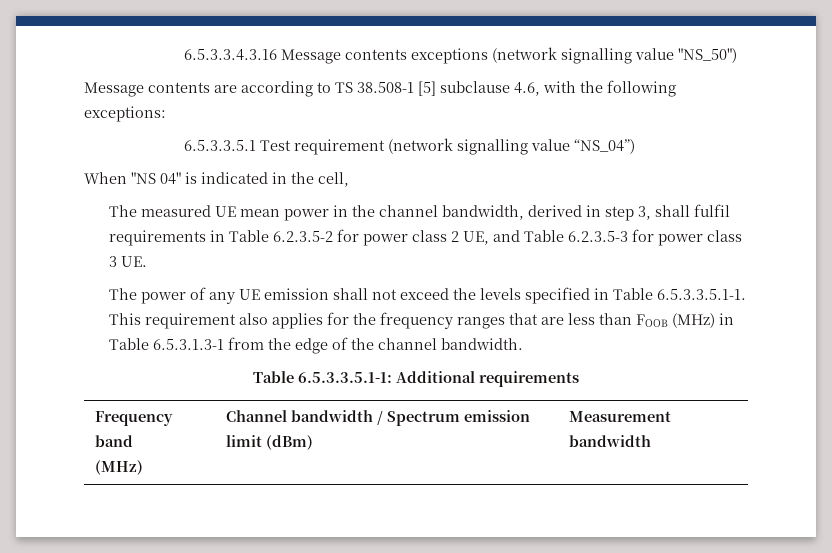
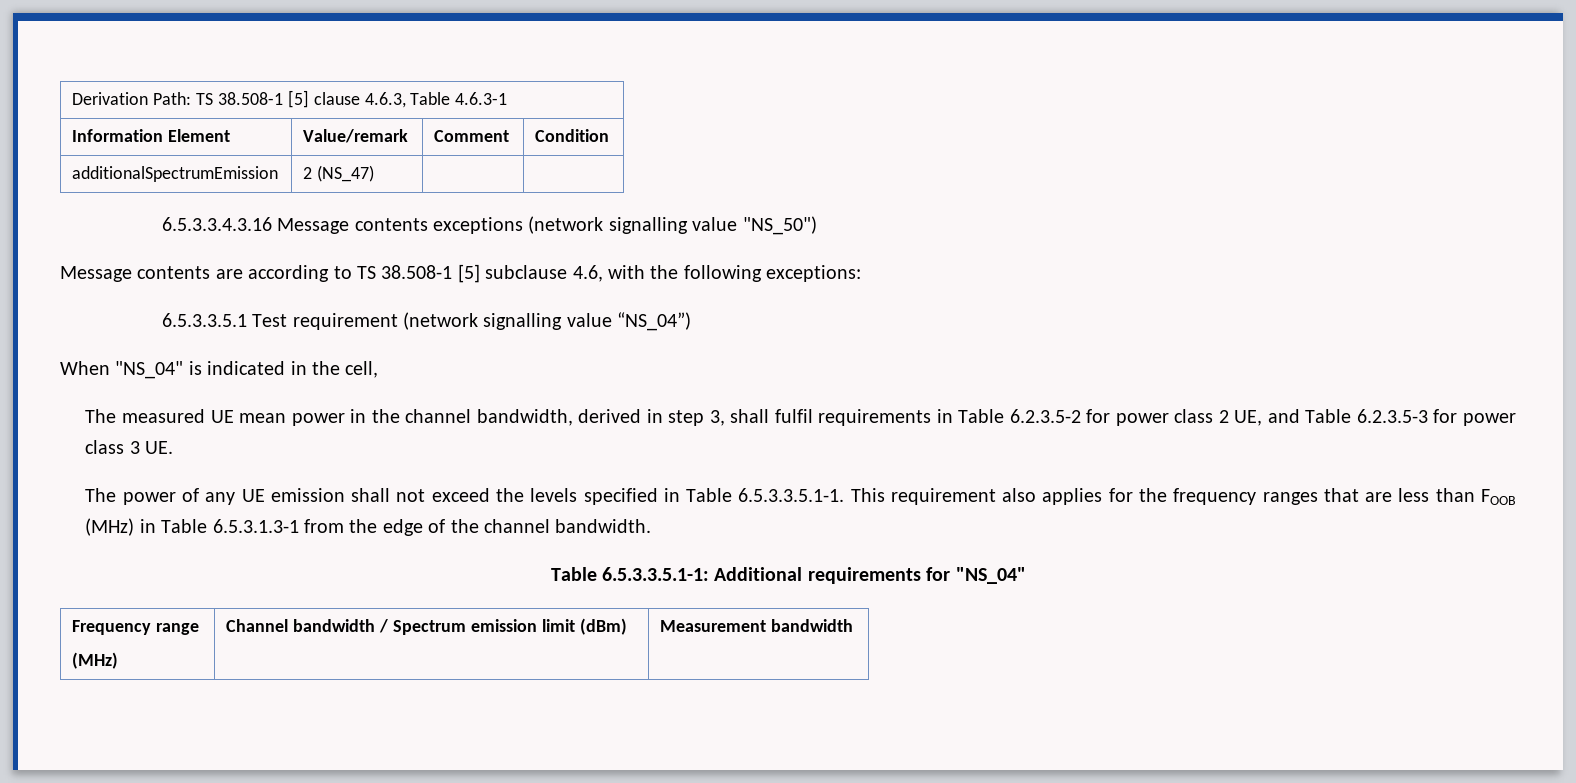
+ Derivation Path: TS 38.508-1 [5] clause 4.6.3, Table 4.6.3-1
+ Information Element | Value/remark | Comment | Condition
+ additionalSpectrumEmission | 2 (NS_47) | |
- When "NS 04" is indicated in the cell,
+ When "NS_04" is indicated in the cell,
- Table 6.5.3.3.5.1-1: Additional requirements
+ Table 6.5.3.3.5.1-1: Additional requirements for "NS_04"
- Frequency band
+ Frequency range

